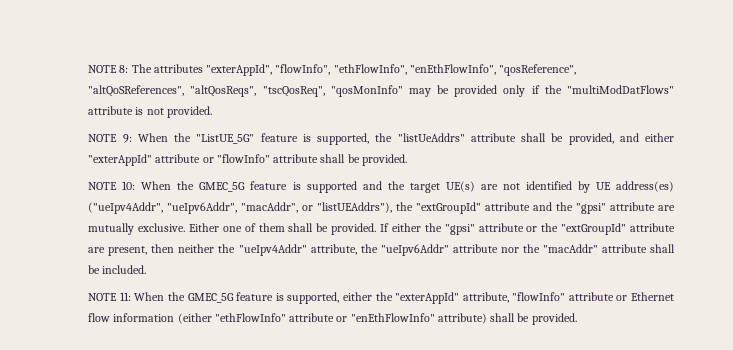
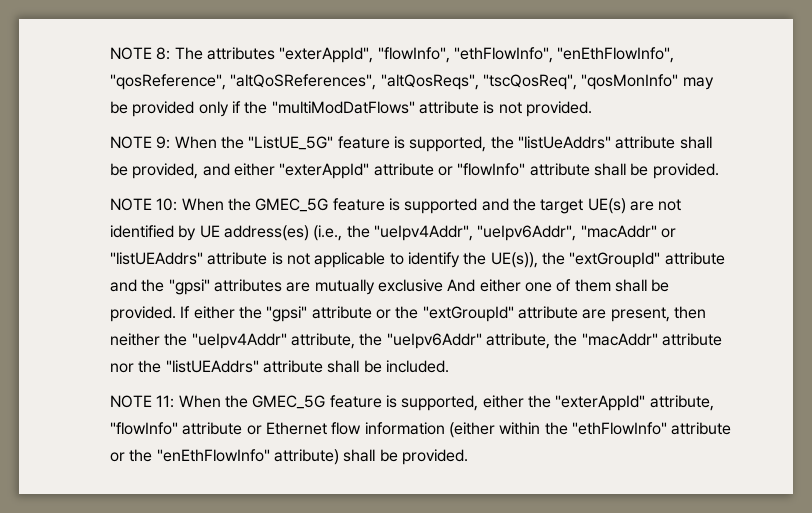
- NOTE 10: When the GMEC_5G feature is supported and the target UE(s) are not identified by UE address(es) ("ueIpv4Addr", "ueIpv6Addr", "macAddr", or "listUEAddrs"), the "extGroupId" attribute and the "gpsi" attribute are mutually exclusive. Either one of them shall be provided.
+ NOTE 10: When the GMEC_5G feature is supported and the target UE(s) are not identified by UE address(es) (i.e., the "ueIpv4Addr", "ueIpv6Addr", "macAddr" or "listUEAddrs" attribute is not applicable to identify the UE(s)), the "extGroupId" attribute and the "gpsi" attributes are mutually exclusive And either one of them shall be provided.
- If either the "gpsi" attribute or the "extGroupId" attribute are present, then neither the "ueIpv4Addr" attribute, the "ueIpv6Addr" attribute nor the "macAddr" attribute shall be included.
+ If either the "gpsi" attribute or the "extGroupId" attribute are present, then neither the "ueIpv4Addr" attribute, the "ueIpv6Addr" attribute, the "macAddr" attribute nor the "listUEAddrs" attribute shall be included.
- NOTE 11: When the GMEC_5G feature is supported, either the "exterAppId" attribute, "flowInfo" attribute or Ethernet flow information (either "ethFlowInfo" attribute or "enEthFlowInfo" attribute) shall be provided.
+ NOTE 11: When the GMEC_5G feature is supported, either the "exterAppId" attribute, "flowInfo" attribute or Ethernet flow information (either within the "ethFlowInfo" attribute or the "enEthFlowInfo" attribute) shall be provided.

